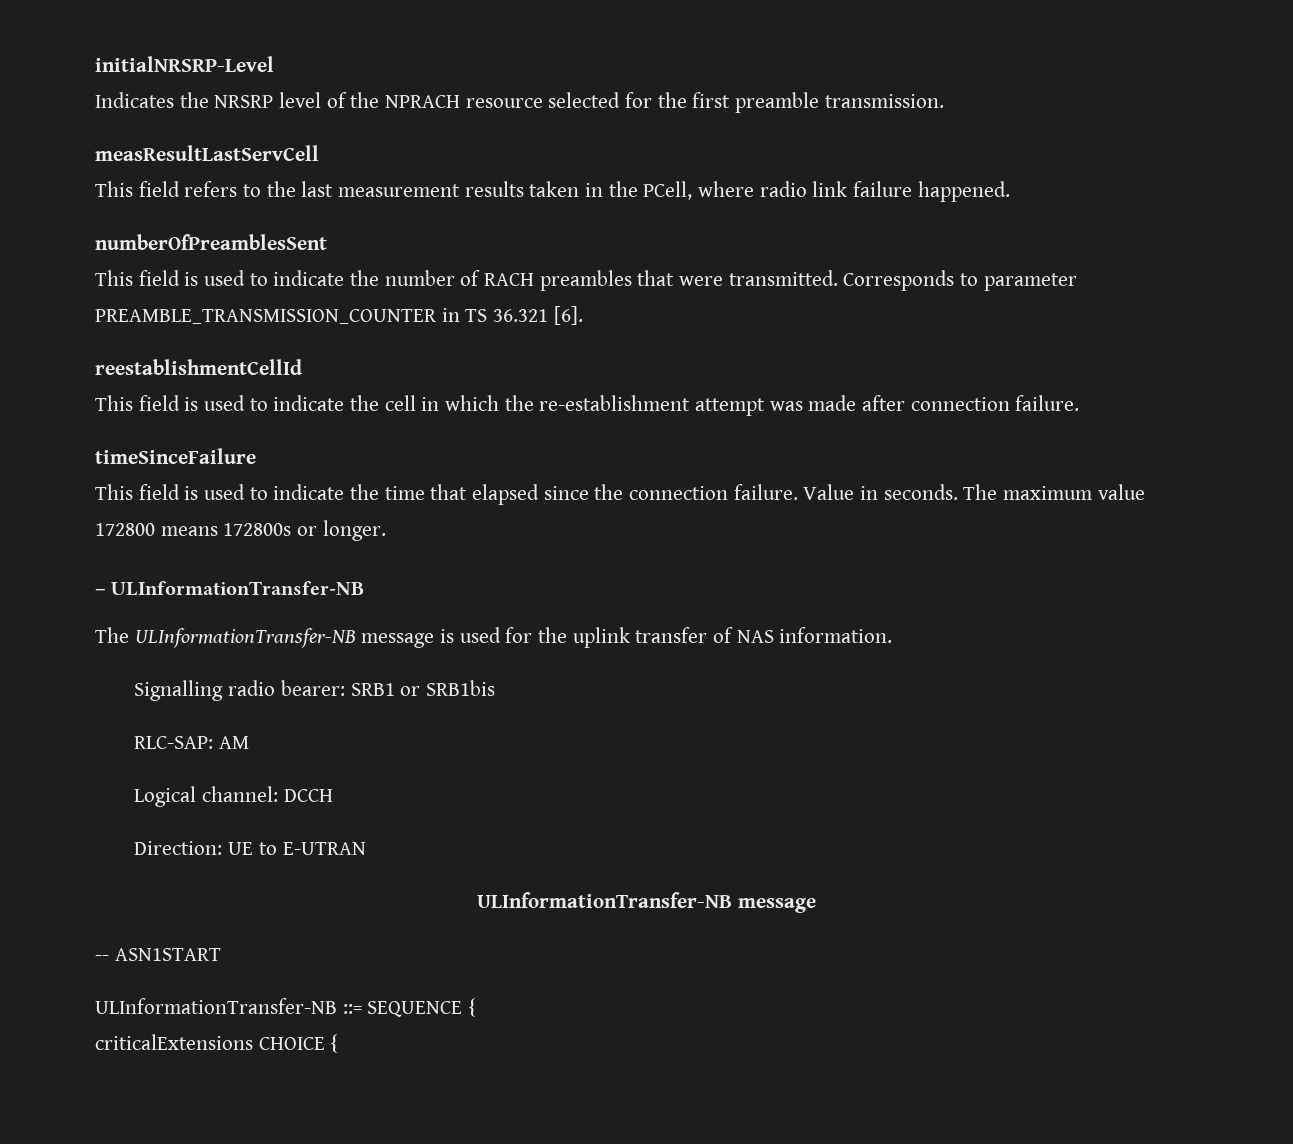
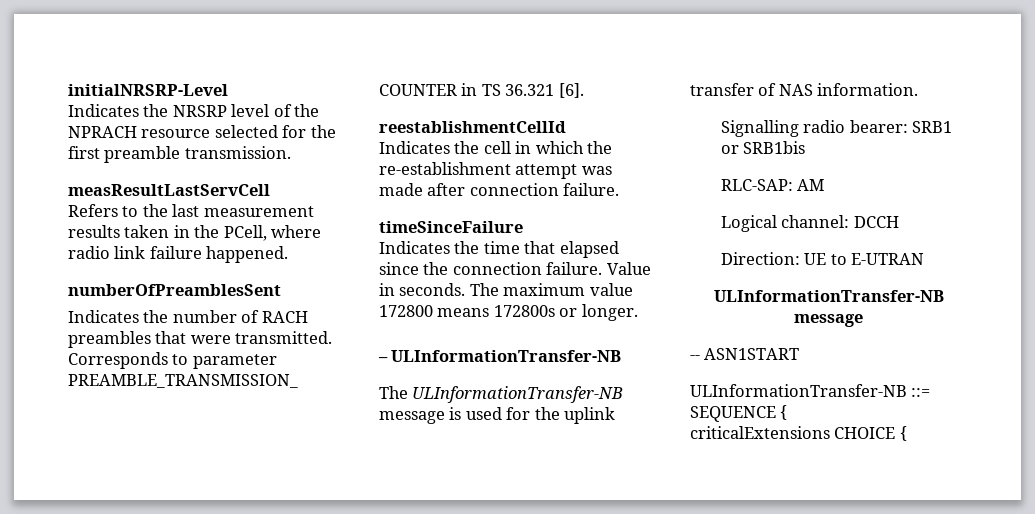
- This field refers to the last measurement results taken in the PCell, where radio link failure happened.
+ Refers to the last measurement results taken in the PCell, where radio link failure happened.
- This field is used to indicate the number of RACH preambles that were transmitted.
+ Indicates the number of RACH preambles that were transmitted.
- This field is used to indicate the cell in which the re-establishment attempt was made after connection failure.
+ Indicates the cell in which the re-establishment attempt was made after connection failure.
- This field is used to indicate the time that elapsed since the connection failure.
+ Indicates the time that elapsed since the connection failure.

